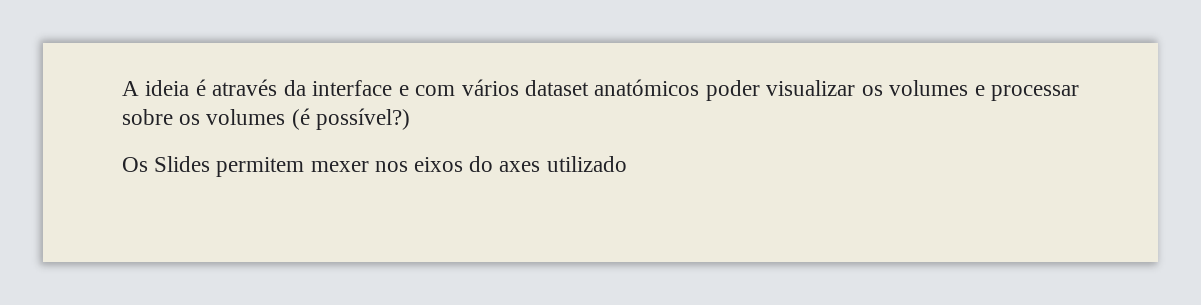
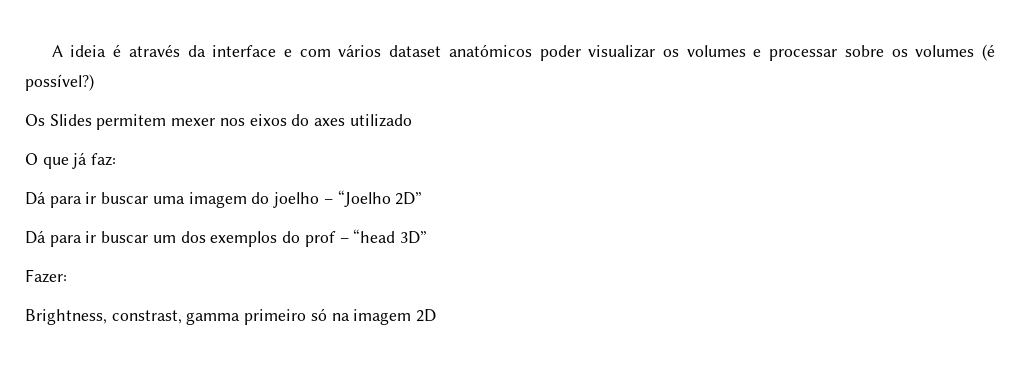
+ O que já faz:
+ Dá para ir buscar uma imagem do joelho – “Joelho 2D”
+ Dá para ir buscar um dos exemplos do prof – “head 3D”
+ Fazer:
+ Brightness, constrast, gamma primeiro só na imagem 2D

